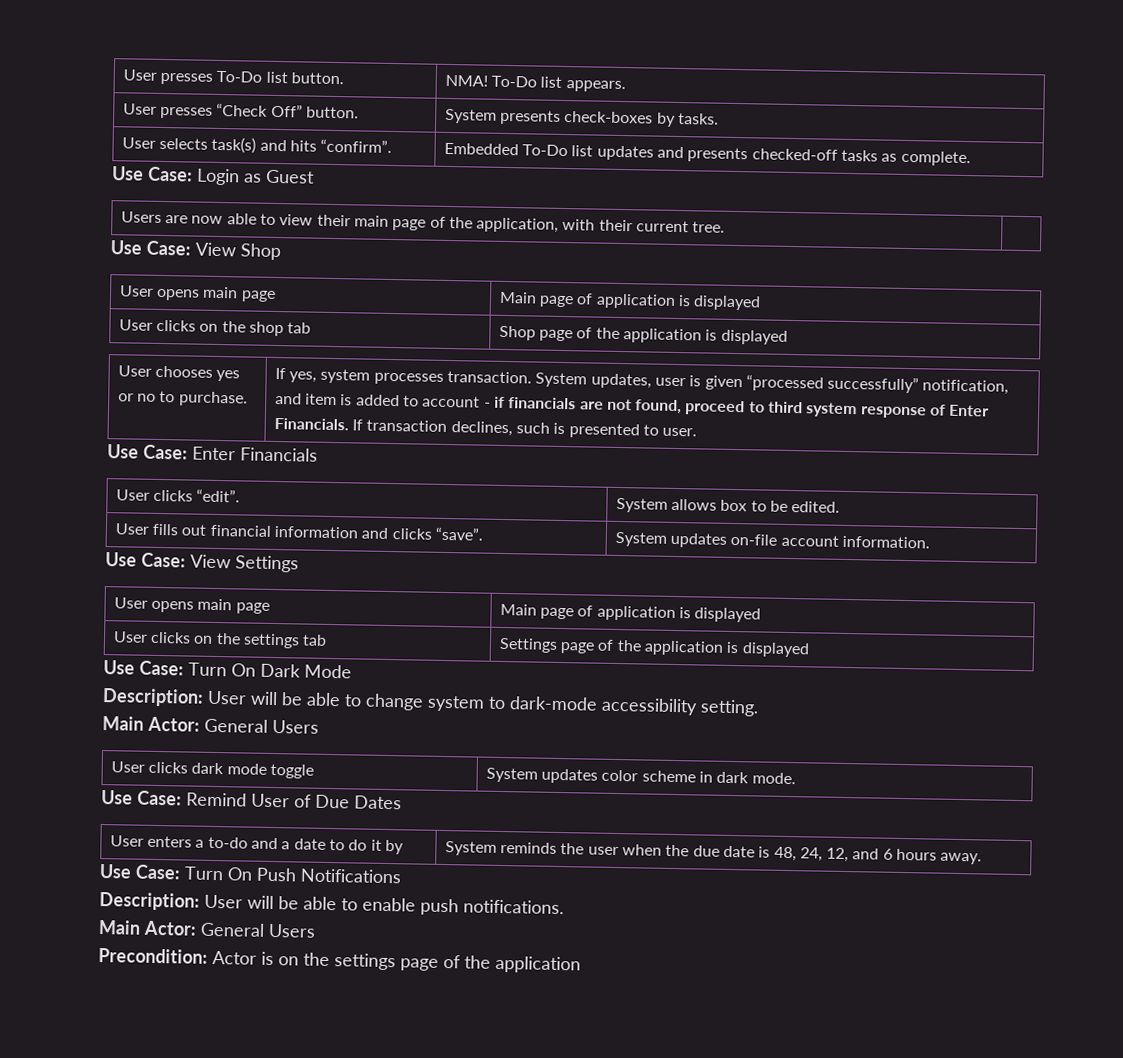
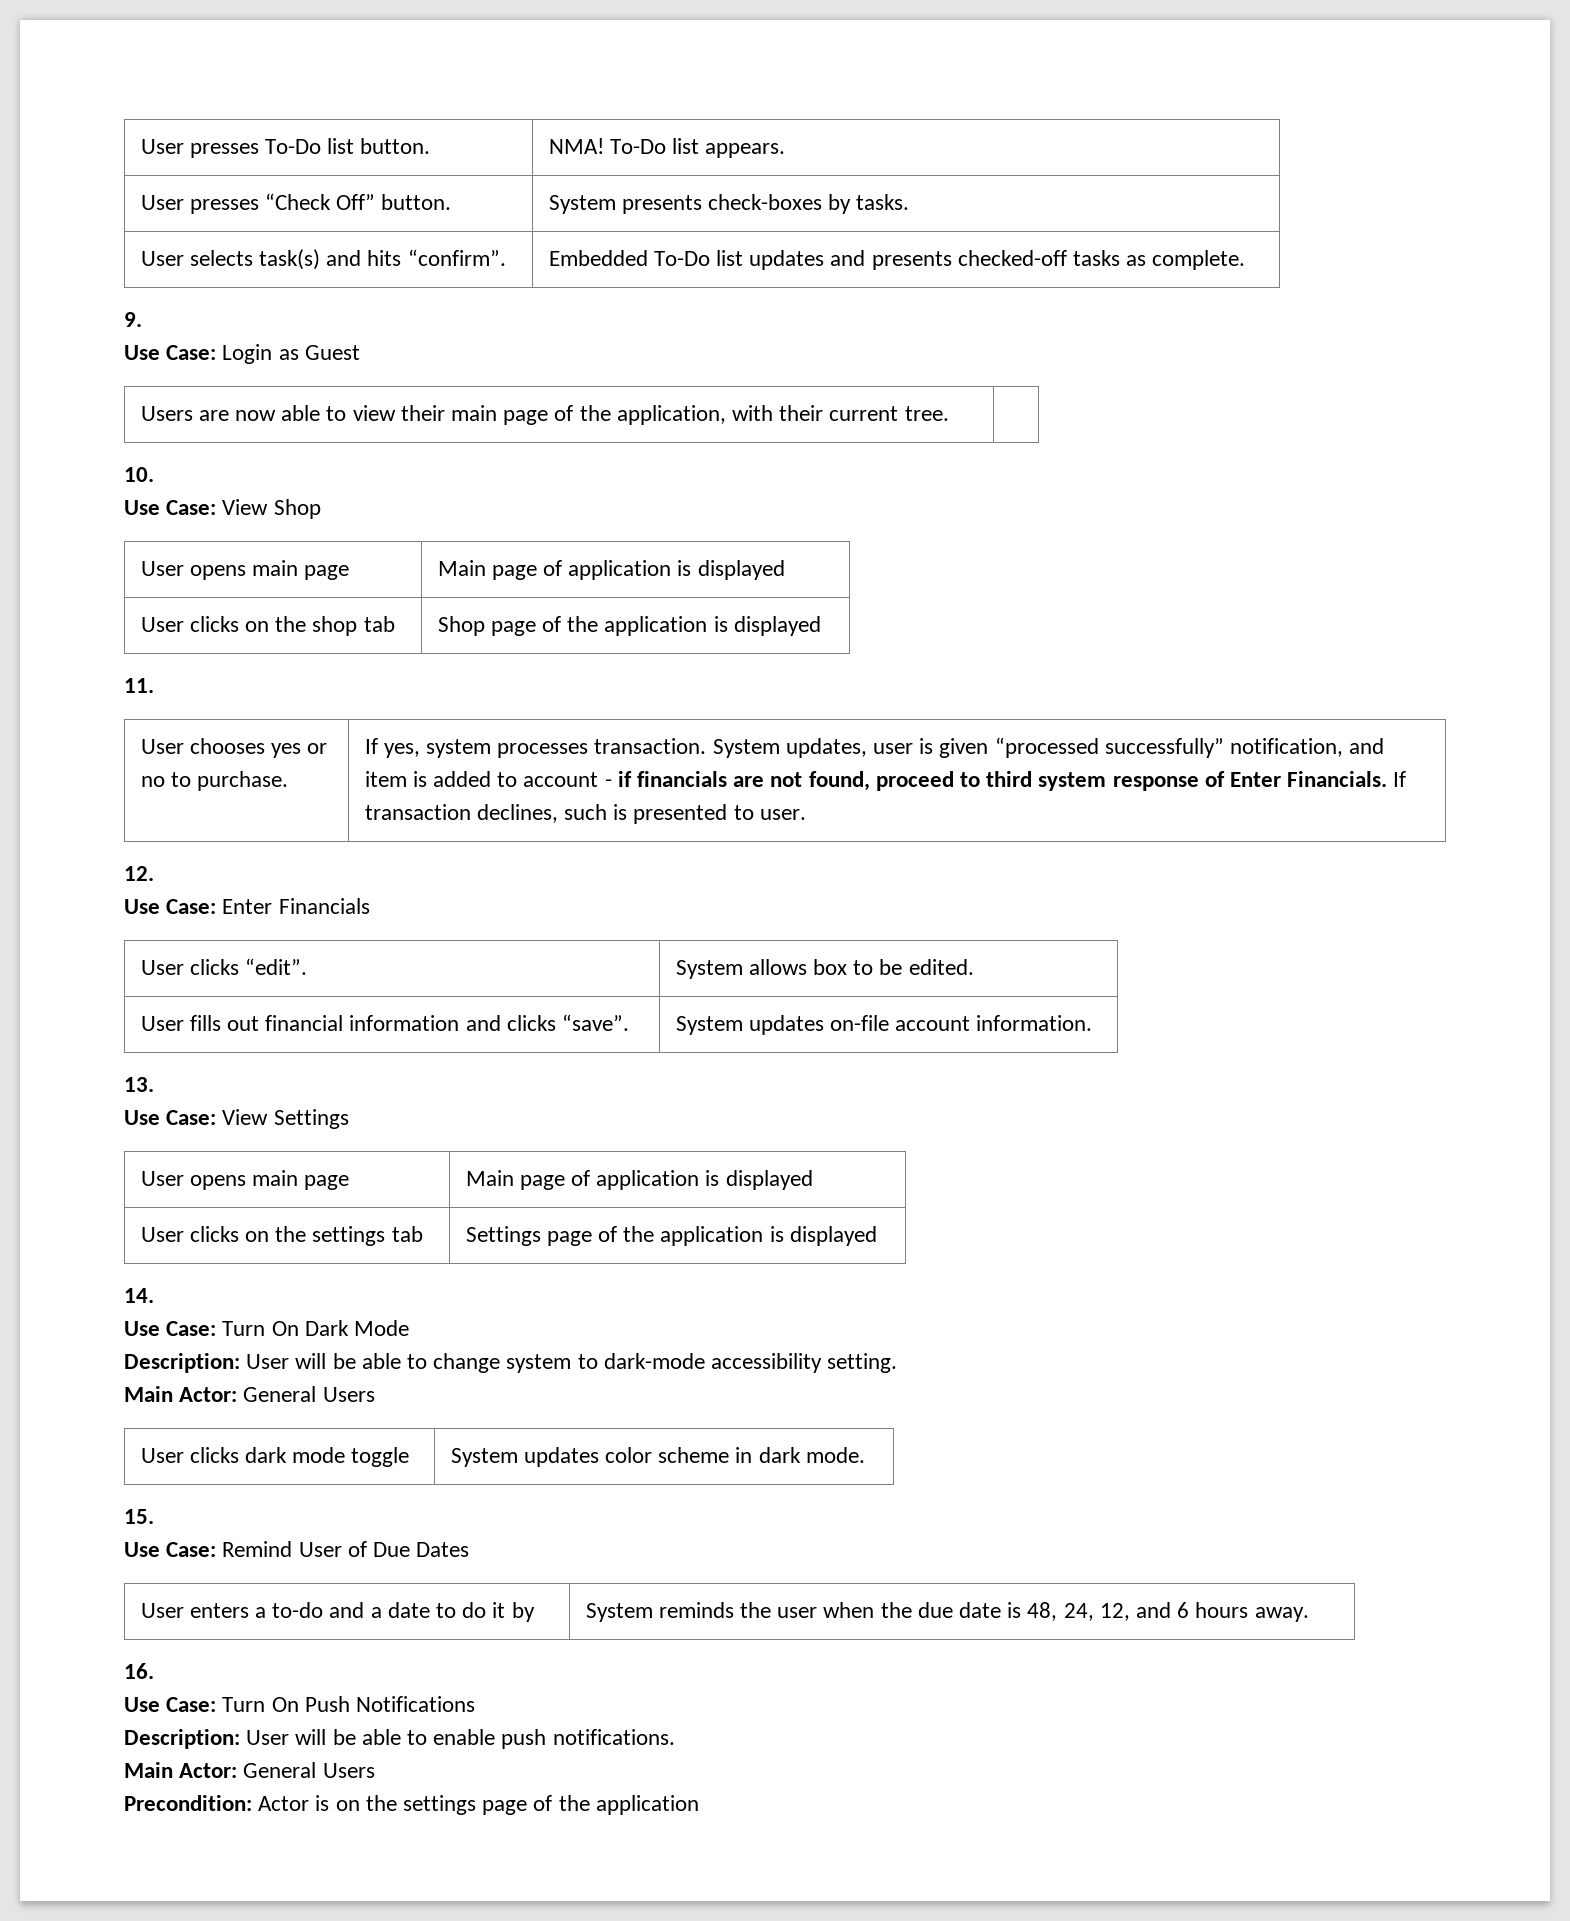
+ 9.
+ 10.
+ 11.
+ 12.
+ 13.
+ 14.
+ 15.
+ 16.

